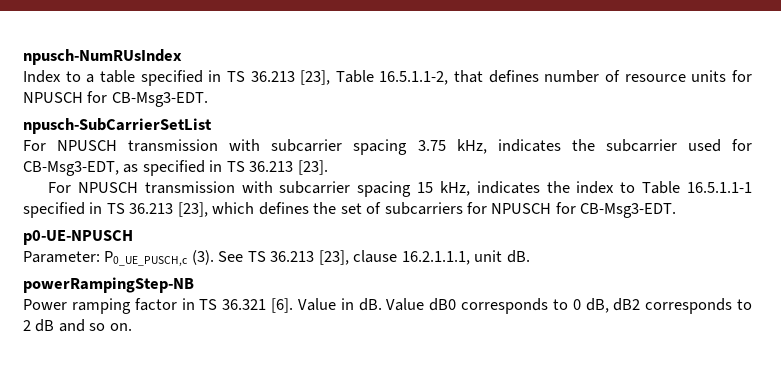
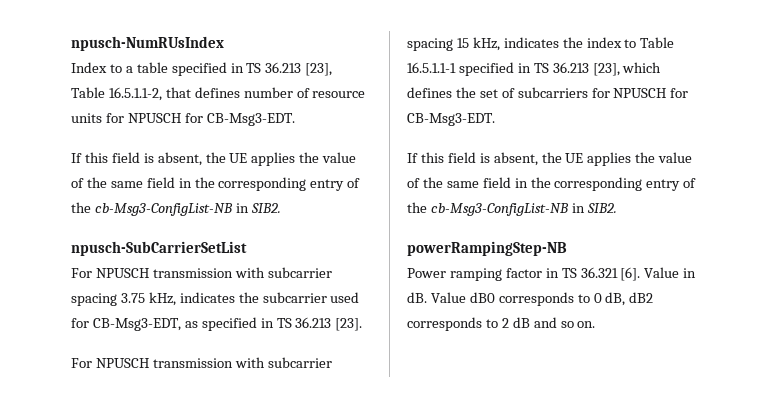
  Index to a table specified in TS 36.213 [23], Table 16.5.1.1-2, that defines number of resource units for NPUSCH for CB-Msg3-EDT.
+ If this field is absent, the UE applies the value of the same field in the corresponding entry of the cb-Msg3-ConfigList-NB in SIB2.
  For NPUSCH transmission with subcarrier spacing 15 kHz, indicates the index to Table 16.5.1.1-1 specified in TS 36.213 [23], which defines the set of subcarriers for NPUSCH for CB-Msg3-EDT.
- p0-UE-NPUSCH
- Parameter: P0_UE_PUSCH,c (3). See TS 36.213 [23], clause 16.2.1.1.1, unit dB.
+ If this field is absent, the UE applies the value of the same field in the corresponding entry of the cb-Msg3-ConfigList-NB in SIB2.

